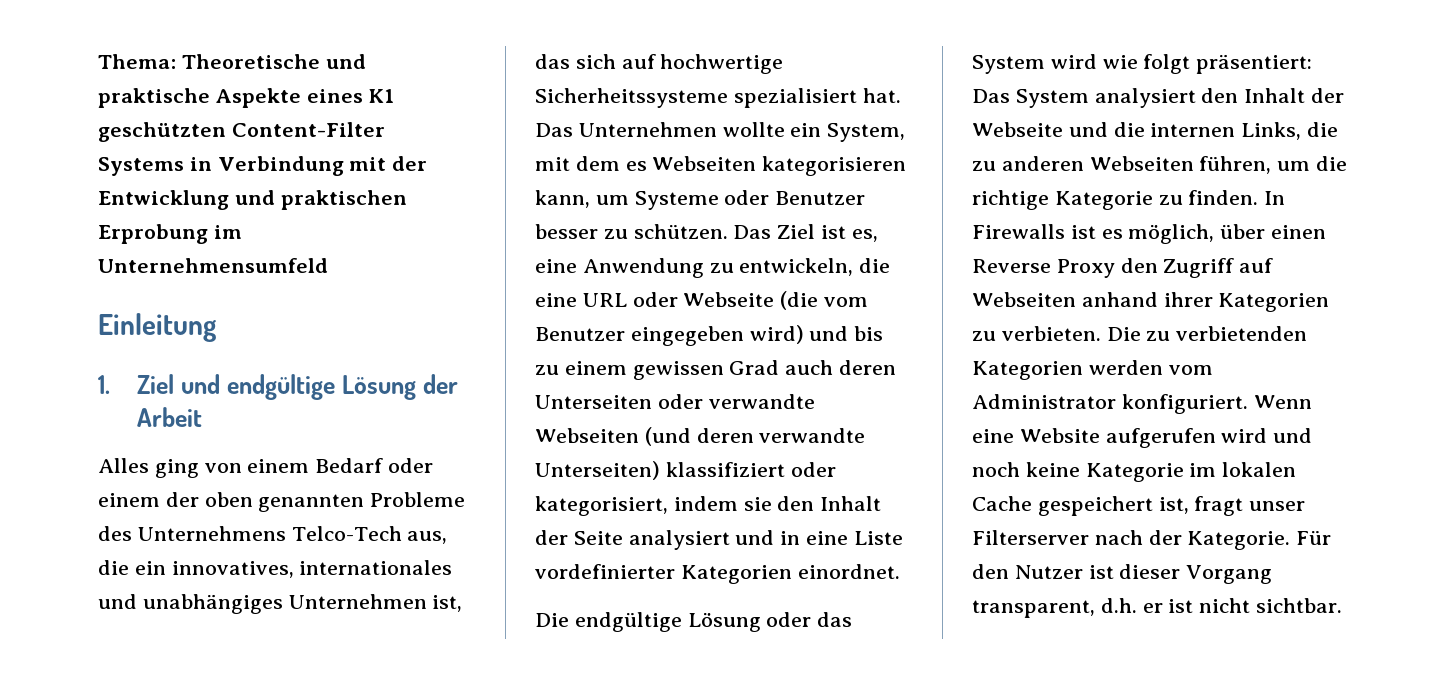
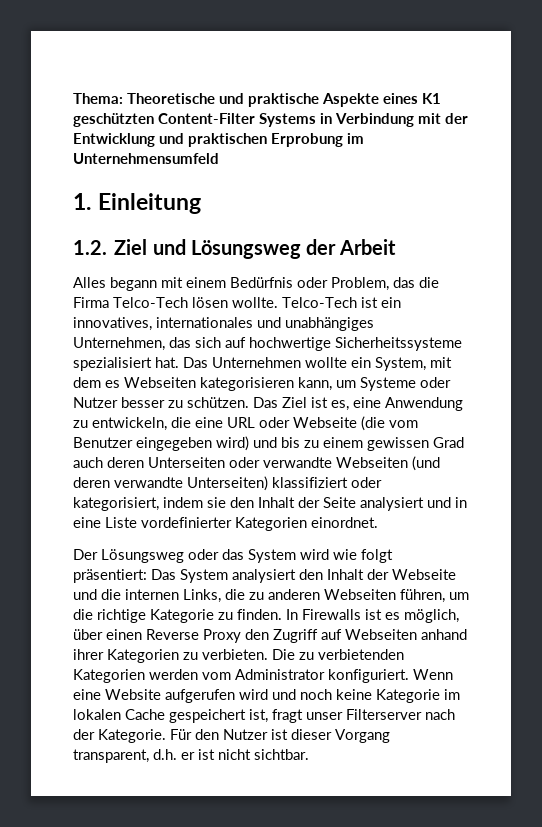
- Einleitung
+ 1. Einleitung
- 1. Ziel und endgültige Lösung der Arbeit
+ 1.2. Ziel und Lösungsweg der Arbeit
- Alles ging von einem Bedarf oder einem der oben genannten Probleme des Unternehmens Telco-Tech aus, die ein innovatives, internationales und unabhängiges Unternehmen ist, das sich auf hochwertige Sicherheitssysteme spezialisiert hat.
+ Alles begann mit einem Bedürfnis oder Problem, das die Firma Telco-Tech lösen wollte. Telco-Tech ist ein innovatives, internationales und unabhängiges Unternehmen, das sich auf hochwertige Sicherheitssysteme spezialisiert hat.
- Das Unternehmen wollte ein System, mit dem es Webseiten kategorisieren kann, um Systeme oder Benutzer besser zu schützen.
+ Das Unternehmen wollte ein System, mit dem es Webseiten kategorisieren kann, um Systeme oder Nutzer besser zu schützen.
- Die endgültige Lösung oder das System wird wie folgt präsentiert: Das System analysiert den Inhalt der Webseite und die internen Links, die zu anderen Webseiten führen, um die richtige Kategorie zu finden.
+ Der Lösungsweg oder das System wird wie folgt präsentiert: Das System analysiert den Inhalt der Webseite und die internen Links, die zu anderen Webseiten führen, um die richtige Kategorie zu finden.

